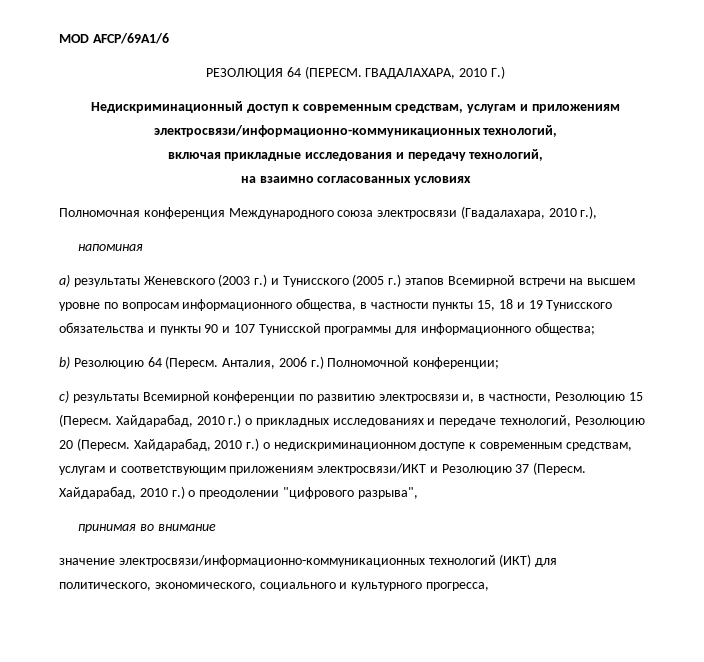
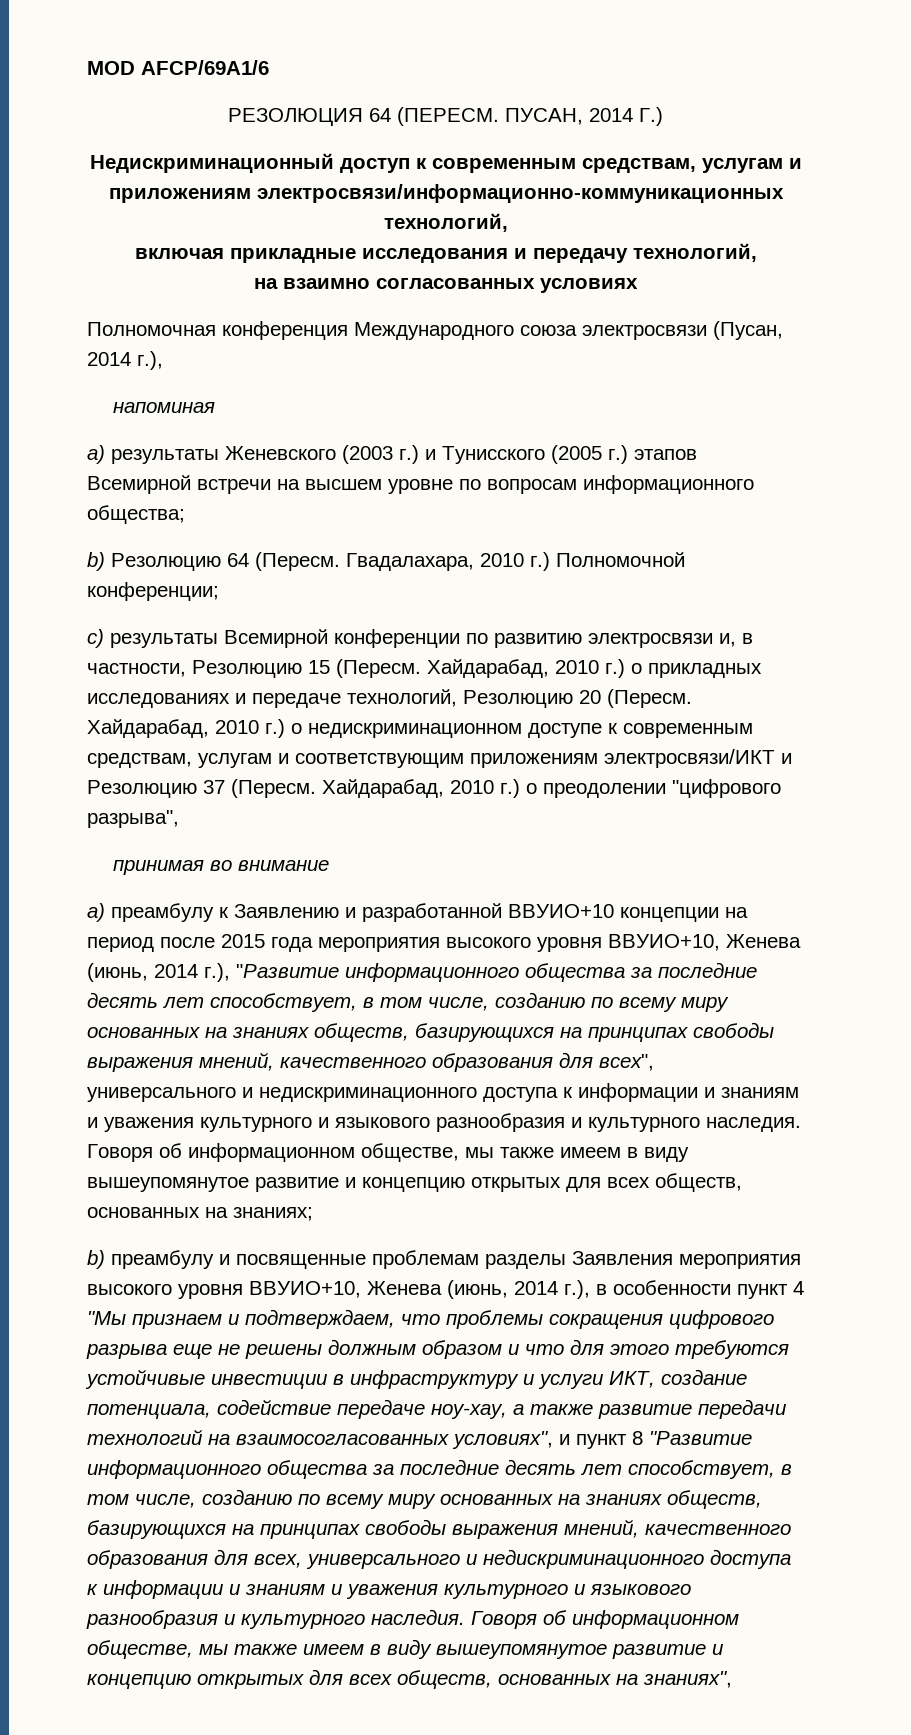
- ГВАДАЛАХАРА, 2010 Г.)
+ ПУСАН, 2014 Г.)
- Полномочная конференция Международного союза электросвязи (Гвадалахара, 2010 г.),
+ Полномочная конференция Международного союза электросвязи (Пусан, 2014 г.),
- а) результаты Женевского (2003 г.) и Тунисского (2005 г.) этапов Всемирной встречи на высшем уровне по вопросам информационного общества, в частности пункты 15, 18 и 19 Тунисского обязательства и пункты 90 и 107 Тунисской программы для информационного общества;
+ а) результаты Женевского (2003 г.) и Тунисского (2005 г.) этапов Всемирной встречи на высшем уровне по вопросам информационного общества;
- Анталия, 2006 г.) Полномочной конференции;
+ Гвадалахара, 2010 г.) Полномочной конференции;
- значение электросвязи/информационно-коммуникационных технологий (ИКТ) для политического, экономического, социального и культурного прогресса,
+ a) преамбулу к Заявлению и разработанной ВВУИО+10 концепции на период после 2015 года мероприятия высокого уровня ВВУИО+10, Женева (июнь, 2014 г.), "Развитие информационного общества за последние десять лет способствует, в том числе, созданию по всему миру основанных на знаниях обществ, базирующихся на принципах свободы выражения мнений, качественного образования для всех", универсального и недискриминационного доступа к информации и знаниям и уважения культурного и языкового разнообразия и культурного наследия. Говоря об информационном обществе, мы также имеем в виду вышеупомянутое развитие и концепцию открытых для всех обществ, основанных на знаниях;
+ b) преамбулу и посвященные проблемам разделы Заявления мероприятия высокого уровня ВВУИО+10, Женева (июнь, 2014 г.), в особенности пункт 4 "Мы признаем и подтверждаем, что проблемы сокращения цифрового разрыва еще не решены должным образом и что для этого требуются устойчивые инвестиции в инфраструктуру и услуги ИКТ, создание потенциала, содействие передаче ноу-хау, а также развитие передачи технологий на взаимосогласованных условиях", и пункт 8 "Развитие информационного общества за последние десять лет способствует, в том числе, созданию по всему миру основанных на знаниях обществ, базирующихся на принципах свободы выражения мнений, качественного образования для всех, универсального и недискриминационного доступа к информации и знаниям и уважения культурного и языкового разнообразия и культурного наследия. Говоря об информационном обществе, мы также имеем в виду вышеупомянутое развитие и концепцию открытых для всех обществ, основанных на знаниях",

